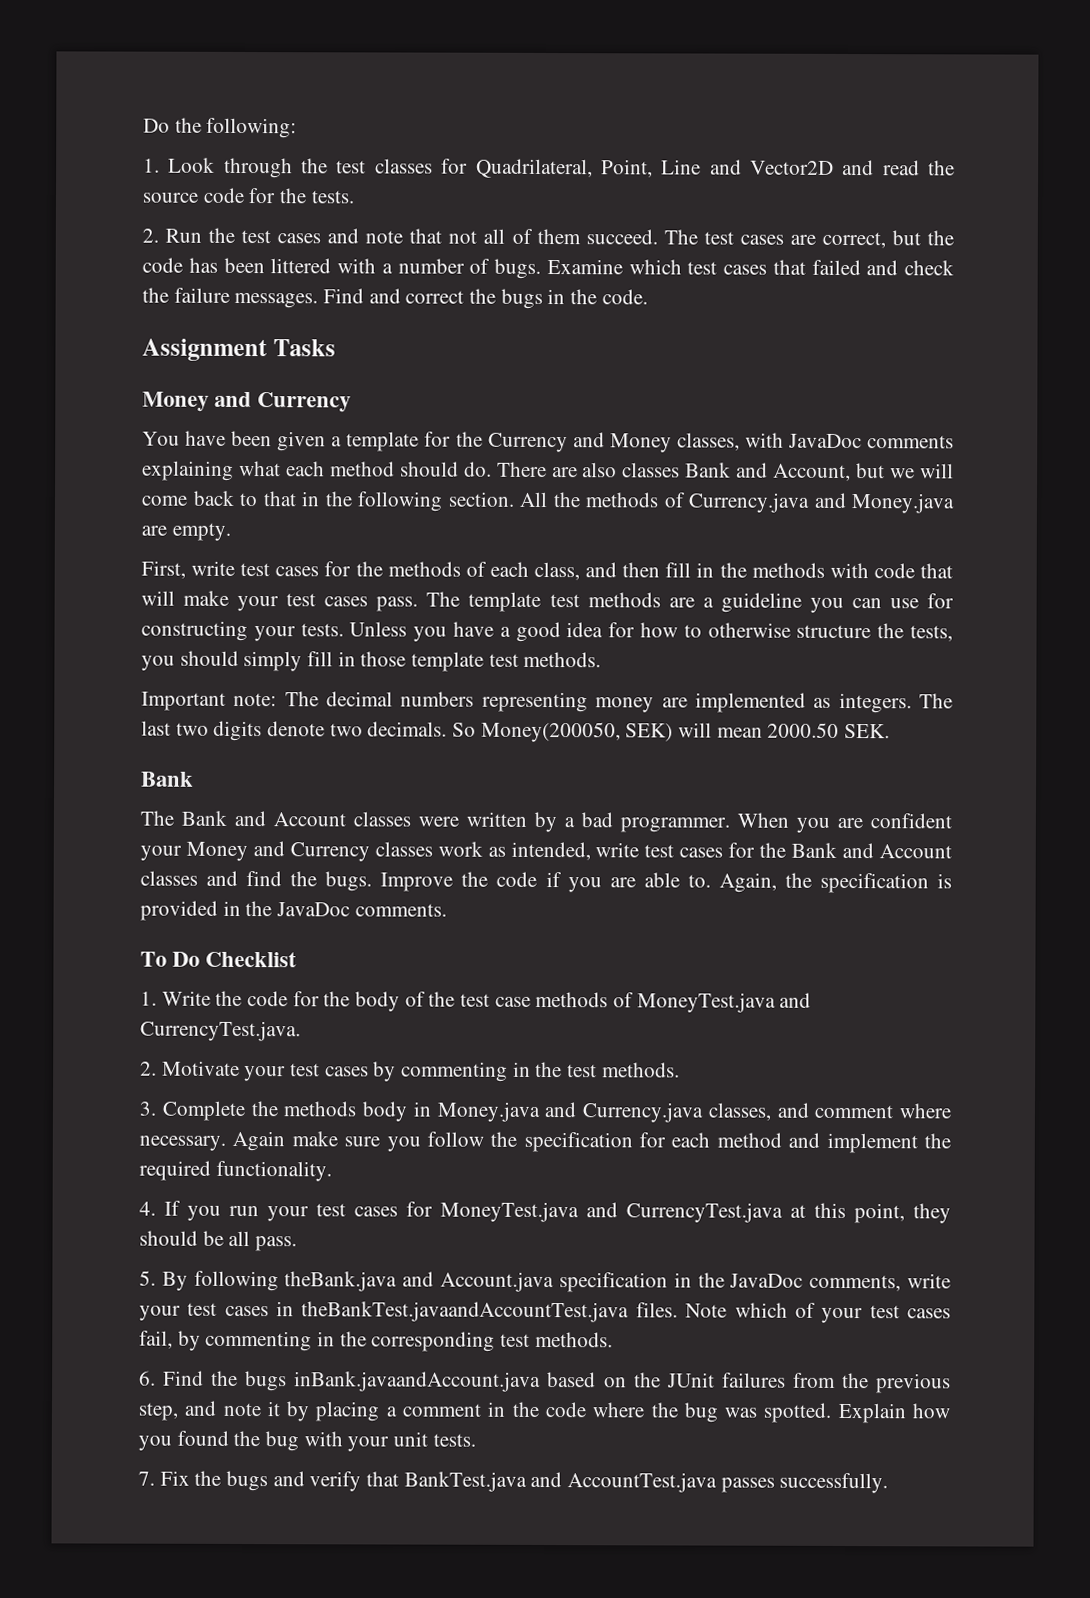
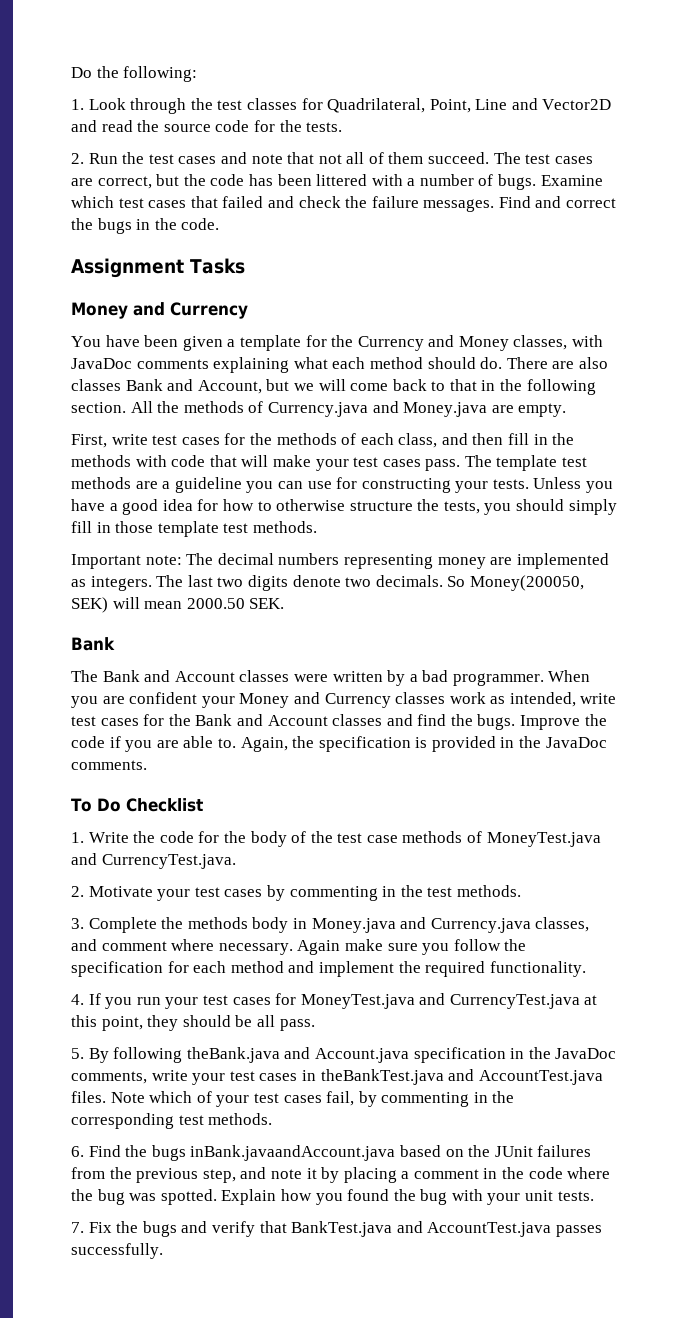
- 5. By following theBank.java and Account.java specification in the JavaDoc comments, write your test cases in theBankTest.javaandAccountTest.java files.
+ 5. By following theBank.java and Account.java specification in the JavaDoc comments, write your test cases in theBankTest.java and AccountTest.java files.

